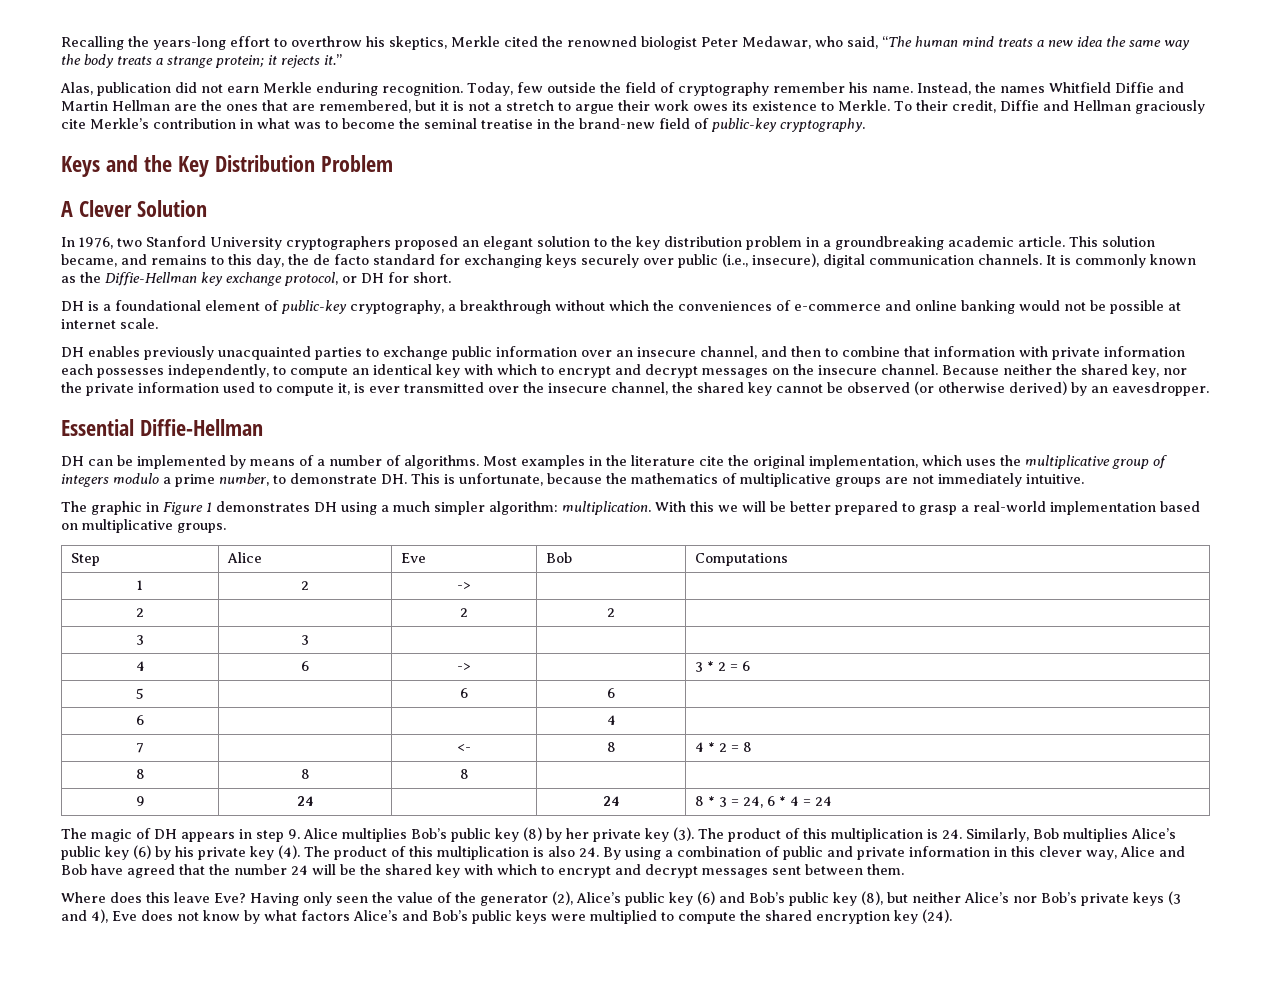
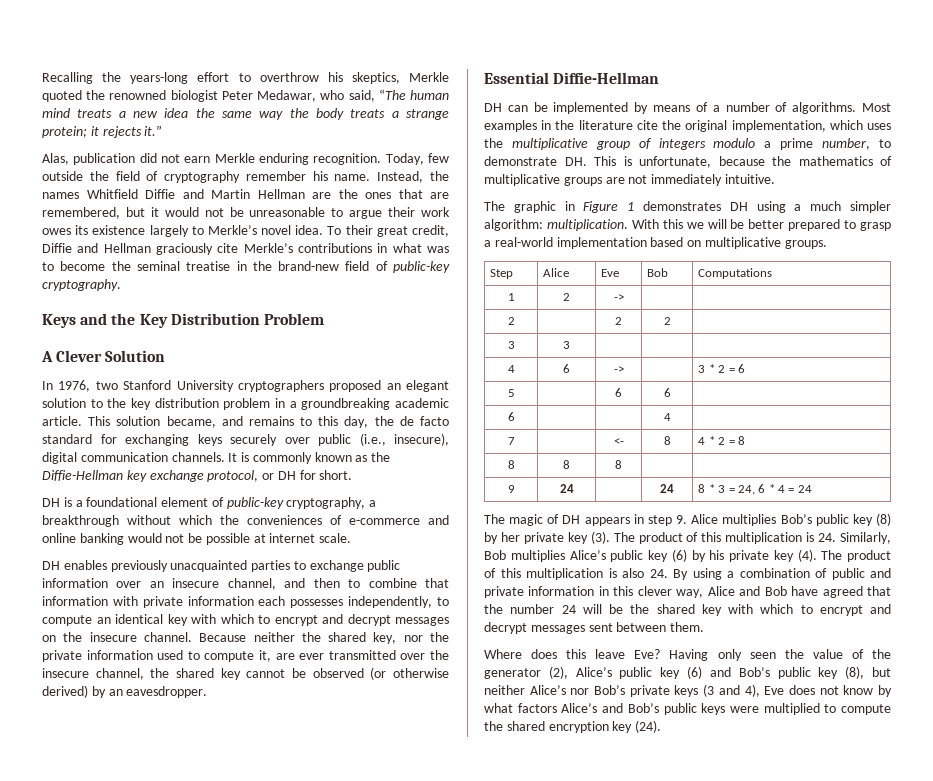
- Recalling the years-long effort to overthrow his skeptics, Merkle cited the renowned biologist Peter Medawar, who said, “The human mind treats a new idea the same way the body treats a strange protein; it rejects it.”
+ Recalling the years-long effort to overthrow his skeptics, Merkle quoted the renowned biologist Peter Medawar, who said, “The human mind treats a new idea the same way the body treats a strange protein; it rejects it.”
- Instead, the names Whitfield Diffie and Martin Hellman are the ones that are remembered, but it is not a stretch to argue their work owes its existence to Merkle.
+ Instead, the names Whitfield Diffie and Martin Hellman are the ones that are remembered, but it would not be unreasonable to argue their work owes its existence largely to Merkle’s novel idea.
- To their credit, Diffie and Hellman graciously cite Merkle’s contribution in what was to become the seminal treatise in the brand-new field of public-key cryptography.
+ To their great credit, Diffie and Hellman graciously cite Merkle’s contributions in what was to become the seminal treatise in the brand-new field of public-key cryptography.
- Because neither the shared key, nor the private information used to compute it, is ever transmitted over the insecure channel, the shared key cannot be observed (or otherwise derived) by an eavesdropper.
+ Because neither the shared key, nor the private information used to compute it, are ever transmitted over the insecure channel, the shared key cannot be observed (or otherwise derived) by an eavesdropper.

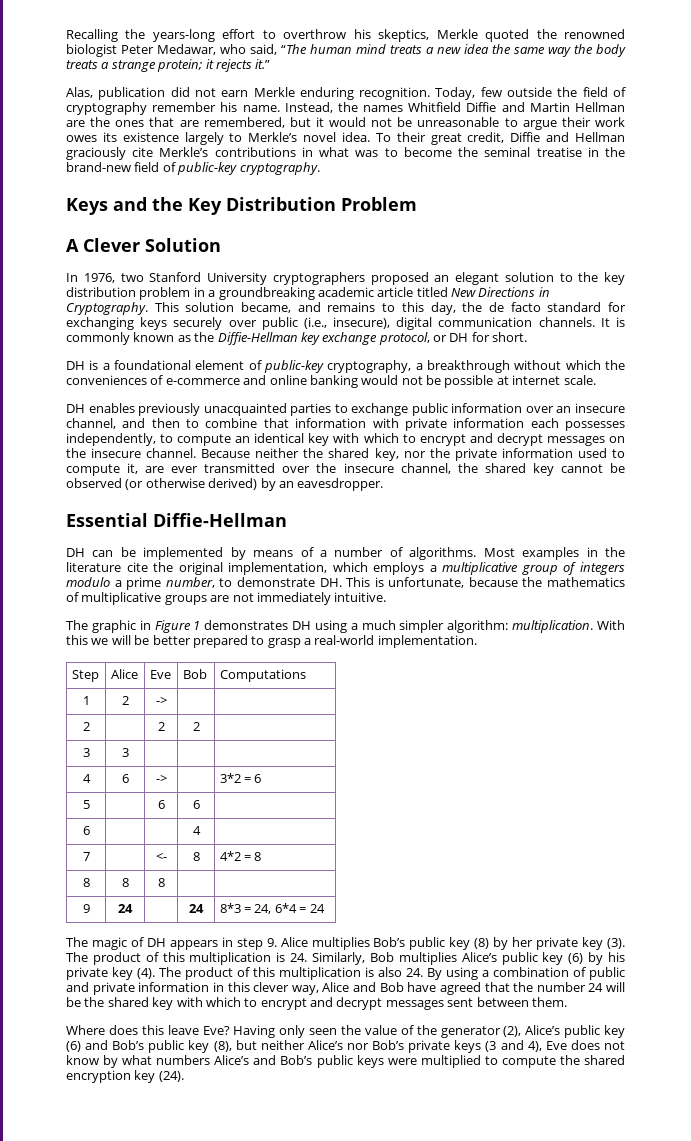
- In 1976, two Stanford University cryptographers proposed an elegant solution to the key distribution problem in a groundbreaking academic article.
+ In 1976, two Stanford University cryptographers proposed an elegant solution to the key distribution problem in a groundbreaking academic article titled New Directions in Cryptography.
- Most examples in the literature cite the original implementation, which uses the multiplicative group of integers modulo a prime number, to demonstrate DH. This is unfortunate, because the mathematics of multiplicative groups are not immediately intuitive.
+ Most examples in the literature cite the original implementation, which employs a multiplicative group of integers modulo a prime number, to demonstrate DH. This is unfortunate, because the mathematics of multiplicative groups are not immediately intuitive.
- With this we will be better prepared to grasp a real-world implementation based on multiplicative groups.
+ With this we will be better prepared to grasp a real-world implementation.
- 4 | 6 | -> | | 3 * 2 = 6
+ 4 | 6 | -> | | 3*2 = 6
- 7 | | <- | 8 | 4 * 2 = 8
+ 7 | | <- | 8 | 4*2 = 8
- 9 | 24 | | 24 | 8 * 3 = 24, 6 * 4 = 24
+ 9 | 24 | | 24 | 8*3 = 24, 6*4 = 24
- Having only seen the value of the generator (2), Alice’s public key (6) and Bob’s public key (8), but neither Alice’s nor Bob’s private keys (3 and 4), Eve does not know by what factors Alice’s and Bob’s public keys were multiplied to compute the shared encryption key (24).
+ Having only seen the value of the generator (2), Alice’s public key (6) and Bob’s public key (8), but neither Alice’s nor Bob’s private keys (3 and 4), Eve does not know by what numbers Alice’s and Bob’s public keys were multiplied to compute the shared encryption key (24).

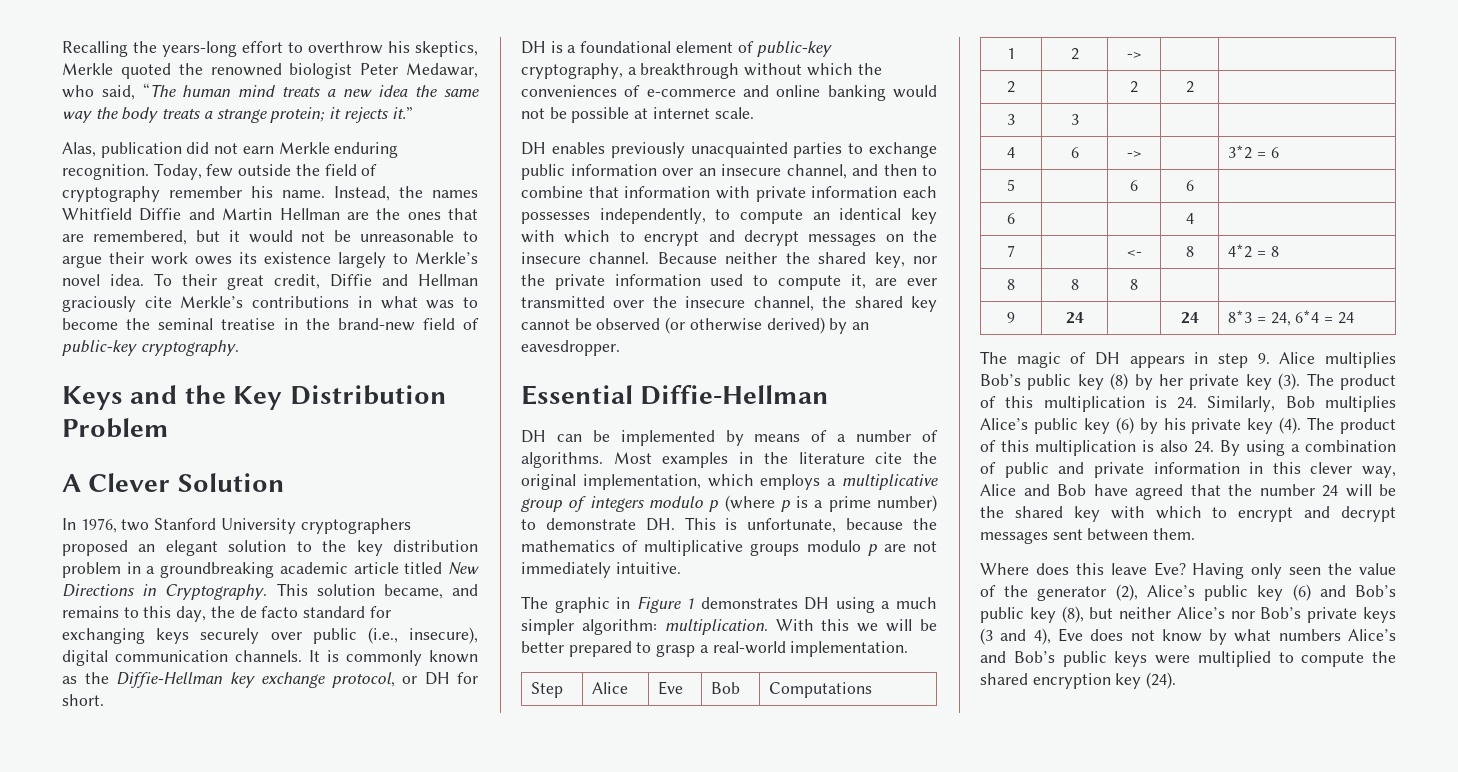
- Most examples in the literature cite the original implementation, which employs a multiplicative group of integers modulo a prime number, to demonstrate DH. This is unfortunate, because the mathematics of multiplicative groups are not immediately intuitive.
+ Most examples in the literature cite the original implementation, which employs a multiplicative group of integers modulo p (where p is a prime number) to demonstrate DH. This is unfortunate, because the mathematics of multiplicative groups modulo p are not immediately intuitive.

